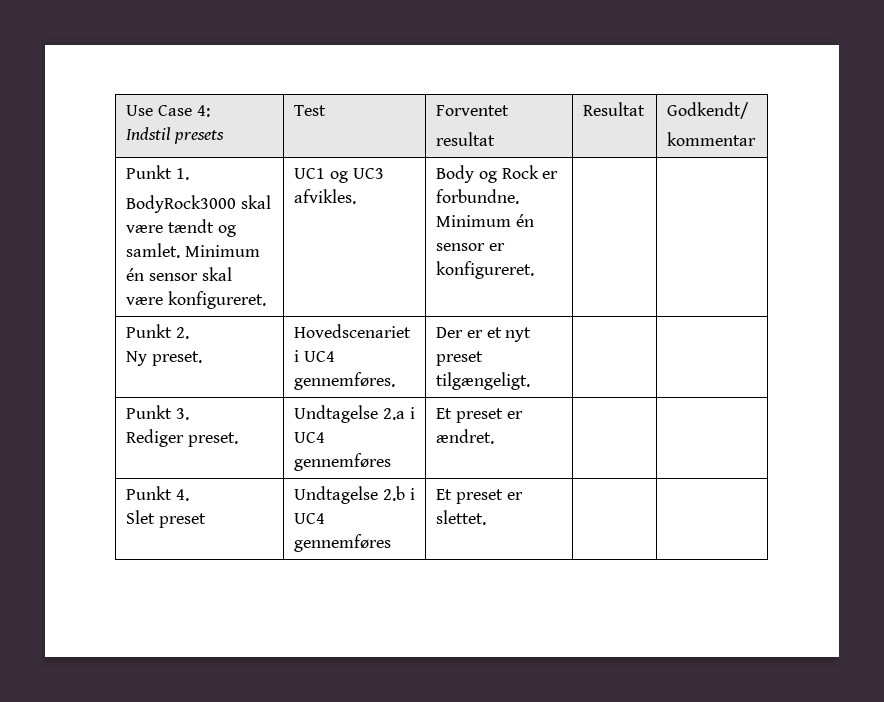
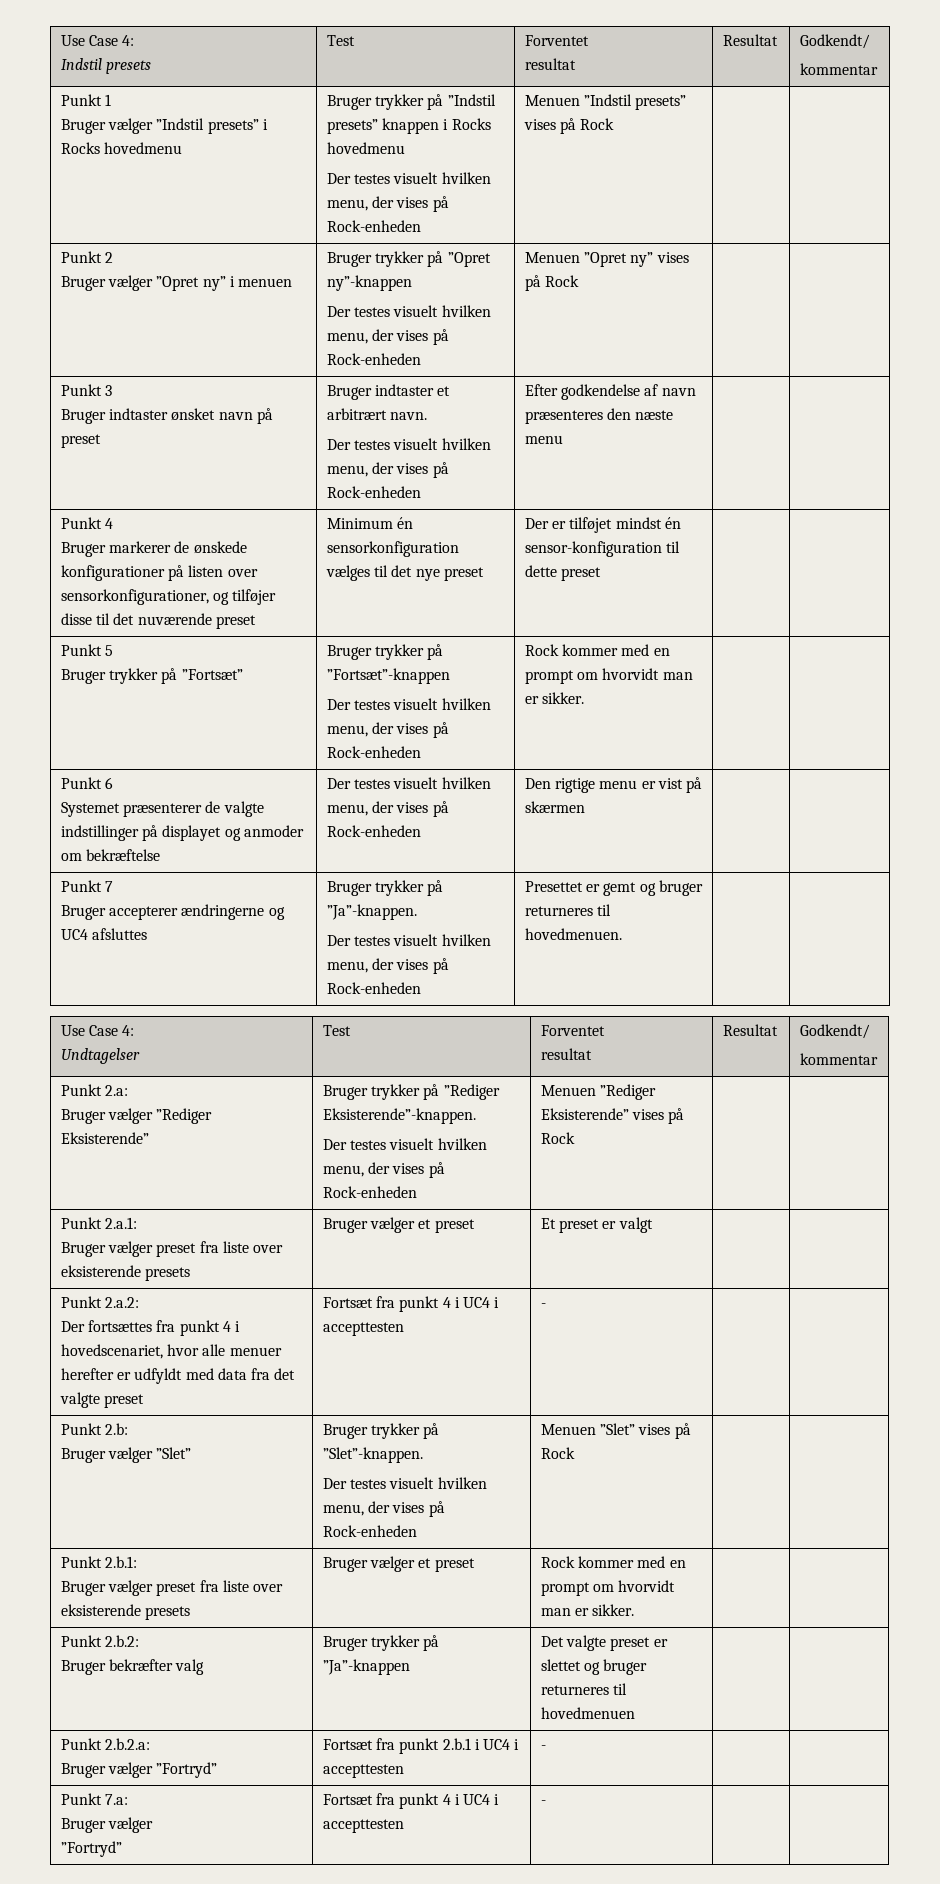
- Punkt 1.
- BodyRock3000 skal være tændt og samlet. Minimum én sensor skal være konfigureret. | UC1 og UC3 afvikles. | Body og Rock er forbundne. Minimum én sensor er konfigureret. | |
- Punkt 2.
- Ny preset. | Hovedscenariet i UC4 gennemføres. | Der er et nyt preset tilgængeligt. | |
- Punkt 3.
- Rediger preset. | Undtagelse 2.a i UC4 gennemføres | Et preset er ændret. | |
- Punkt 4.
- Slet preset | Undtagelse 2.b i UC4 gennemføres | Et preset er slettet. | |
+ Punkt 1
+ Bruger vælger ”Indstil presets” i Rocks hovedmenu | Bruger trykker på ”Indstil presets” knappen i Rocks hovedmenu
+ Der testes visuelt hvilken menu, der vises på Rock-enheden | Menuen ”Indstil presets” vises på Rock | |
+ Punkt 2
+ Bruger vælger ”Opret ny” i menuen | Bruger trykker på ”Opret ny”-knappen
+ Der testes visuelt hvilken menu, der vises på Rock-enheden | Menuen ”Opret ny” vises på Rock | |
+ Punkt 3
+ Bruger indtaster ønsket navn på preset | Bruger indtaster et arbitrært navn.
+ Der testes visuelt hvilken menu, der vises på Rock-enheden | Efter godkendelse af navn præsenteres den næste menu | |
+ Punkt 4
+ Bruger markerer de ønskede konfigurationer på listen over sensorkonfigurationer, og tilføjer disse til det nuværende preset | Minimum én sensorkonfiguration vælges til det nye preset | Der er tilføjet mindst én sensor-konfiguration til dette preset | |
+ Punkt 5
+ Bruger trykker på ”Fortsæt” | Bruger trykker på ”Fortsæt”-knappen
+ Der testes visuelt hvilken menu, der vises på Rock-enheden | Rock kommer med en prompt om hvorvidt man er sikker. | |
+ Punkt 6
+ Systemet præsenterer de valgte indstillinger på displayet og anmoder om bekræftelse | Der testes visuelt hvilken menu, der vises på Rock-enheden | Den rigtige menu er vist på skærmen | |
+ Punkt 7
+ Bruger accepterer ændringerne og UC4 afsluttes | Bruger trykker på ”Ja”-knappen.
+ Der testes visuelt hvilken menu, der vises på Rock-enheden | Presettet er gemt og bruger returneres til hovedmenuen. | |
+ Use Case 4:
+ Undtagelser | Test | Forventet
+ resultat | Resultat | Godkendt/
+ kommentar
+ Punkt 2.a:
+ Bruger vælger ”Rediger Eksisterende” | Bruger trykker på ”Rediger Eksisterende”-knappen.
+ Der testes visuelt hvilken menu, der vises på Rock-enheden | Menuen ”Rediger Eksisterende” vises på Rock | |
+ Punkt 2.a.1:
+ Bruger vælger preset fra liste over eksisterende presets | Bruger vælger et preset | Et preset er valgt | |
+ Punkt 2.a.2:
+ Der fortsættes fra punkt 4 i hovedscenariet, hvor alle menuer herefter er udfyldt med data fra det valgte preset | Fortsæt fra punkt 4 i UC4 i accepttesten | - | |
+ Punkt 2.b:
+ Bruger vælger ”Slet” | Bruger trykker på ”Slet”-knappen.
+ Der testes visuelt hvilken menu, der vises på Rock-enheden | Menuen ”Slet” vises på Rock | |
+ Punkt 2.b.1:
+ Bruger vælger preset fra liste over eksisterende presets | Bruger vælger et preset | Rock kommer med en prompt om hvorvidt man er sikker. | |
+ Punkt 2.b.2:
+ Bruger bekræfter valg | Bruger trykker på ”Ja”-knappen | Det valgte preset er slettet og bruger returneres til hovedmenuen | |
+ Punkt 2.b.2.a:
+ Bruger vælger ”Fortryd” | Fortsæt fra punkt 2.b.1 i UC4 i accepttesten | - | |
+ Punkt 7.a:
+ Bruger vælger
+ ”Fortryd” | Fortsæt fra punkt 4 i UC4 i accepttesten | - | |

